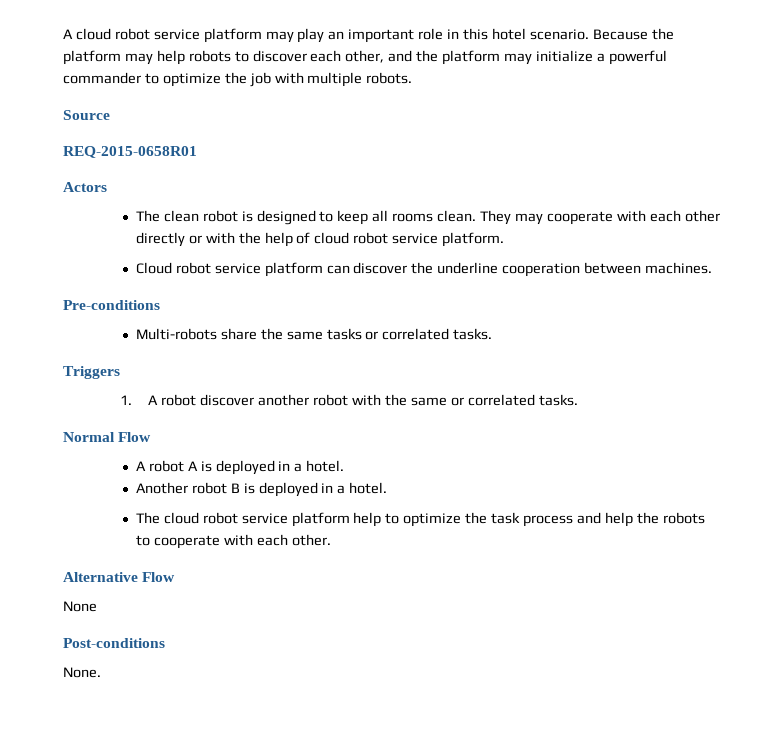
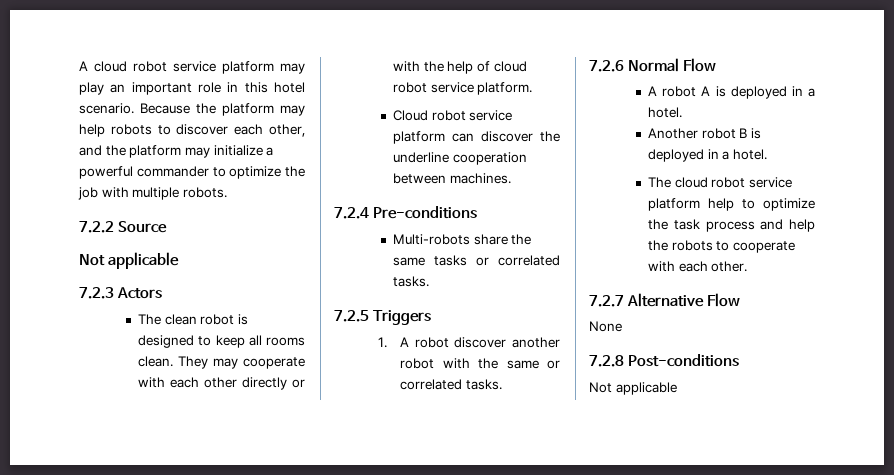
- Source
- REQ-2015-0658R01
- Actors
+ 7.2.2 Source
+ Not applicable
+ 7.2.3 Actors
- Pre-conditions
+ 7.2.4 Pre-conditions
- Triggers
+ 7.2.5 Triggers
- Normal Flow
+ 7.2.6 Normal Flow
- Alternative Flow
+ 7.2.7 Alternative Flow
- Post-conditions
- None.
+ 7.2.8 Post-conditions
+ Not applicable

